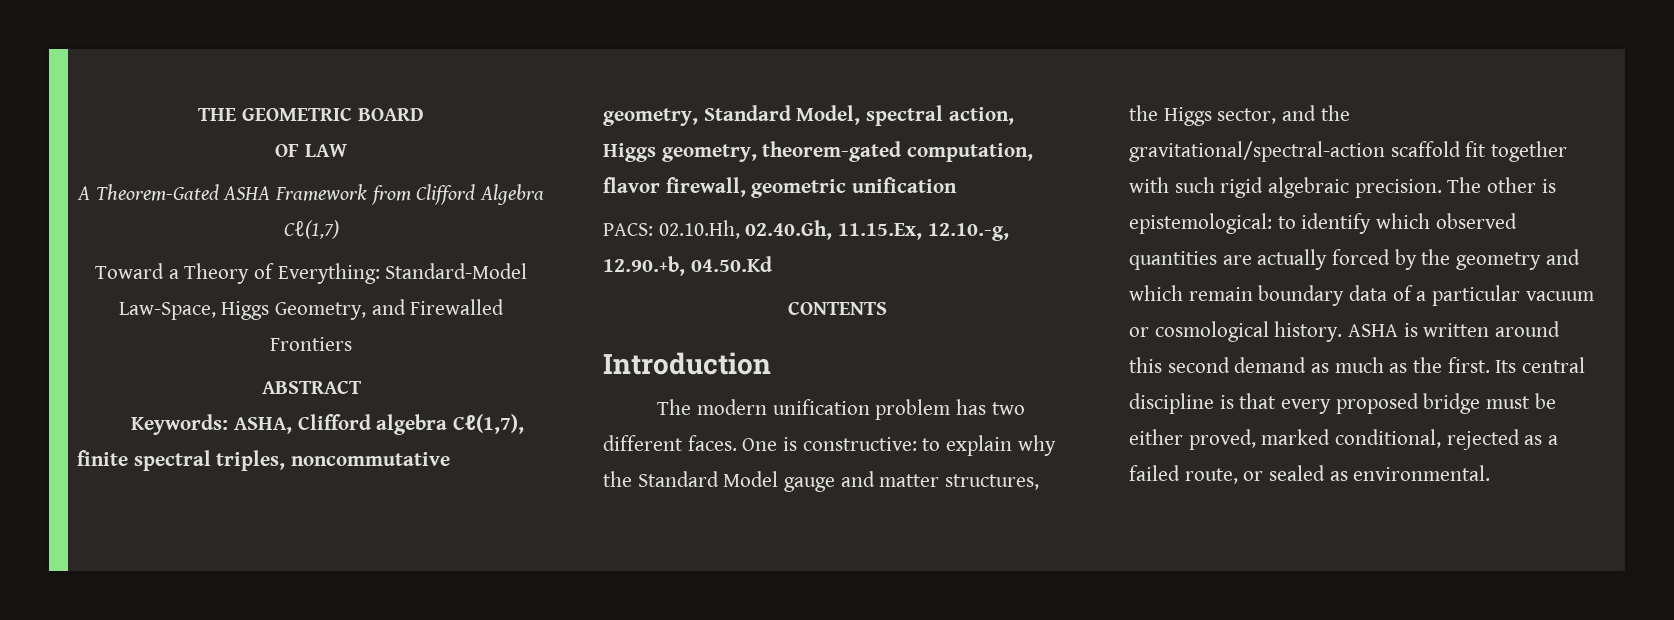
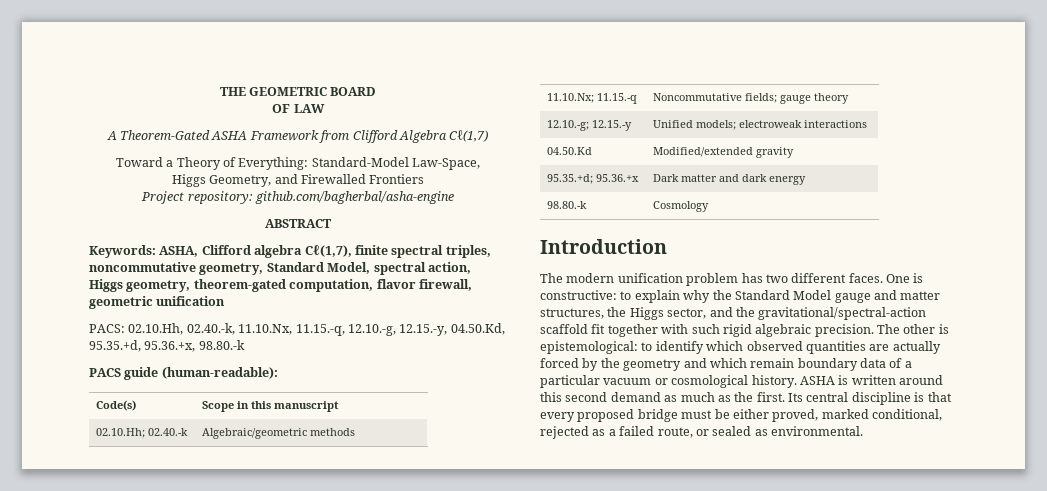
- Toward a Theory of Everything: Standard-Model Law-Space, Higgs Geometry, and Firewalled Frontiers
+ Toward a Theory of Everything: Standard-Model Law-Space,
+ Higgs Geometry, and Firewalled Frontiers
+ Project repository: github.com/bagherbal/asha-engine
- PACS: 02.10.Hh, 02.40.Gh, 11.15.Ex, 12.10.-g, 12.90.+b, 04.50.Kd
- CONTENTS
+ PACS: 02.10.Hh, 02.40.-k, 11.10.Nx, 11.15.-q, 12.10.-g, 12.15.-y, 04.50.Kd, 95.35.+d, 95.36.+x, 98.80.-k
+ PACS guide (human-readable):
+ Code(s) | Scope in this manuscript
+ 02.10.Hh; 02.40.-k | Algebraic/geometric methods
+ 11.10.Nx; 11.15.-q | Noncommutative fields; gauge theory
+ 12.10.-g; 12.15.-y | Unified models; electroweak interactions
+ 04.50.Kd | Modified/extended gravity
+ 95.35.+d; 95.36.+x | Dark matter and dark energy
+ 98.80.-k | Cosmology

